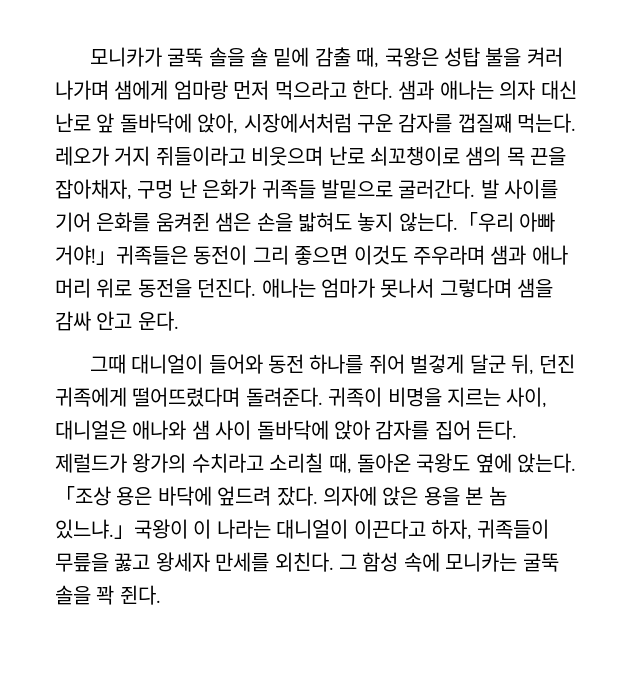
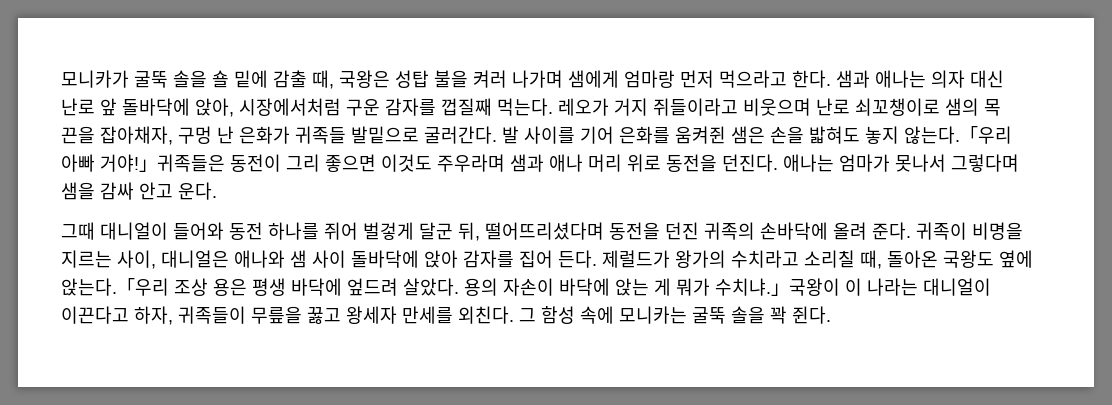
- 그때 대니얼이 들어와 동전 하나를 쥐어 벌겋게 달군 뒤, 던진 귀족에게 떨어뜨렸다며 돌려준다.
+ 그때 대니얼이 들어와 동전 하나를 쥐어 벌겋게 달군 뒤, 떨어뜨리셨다며 동전을 던진 귀족의 손바닥에 올려 준다.
- 「조상 용은 바닥에 엎드려 잤다. 의자에 앉은 용을 본 놈 있느냐.」국왕이 이 나라는 대니얼이 이끈다고 하자, 귀족들이 무릎을 꿇고 왕세자 만세를 외친다.
+ 「우리 조상 용은 평생 바닥에 엎드려 살았다. 용의 자손이 바닥에 앉는 게 뭐가 수치냐.」국왕이 이 나라는 대니얼이 이끈다고 하자, 귀족들이 무릎을 꿇고 왕세자 만세를 외친다.

